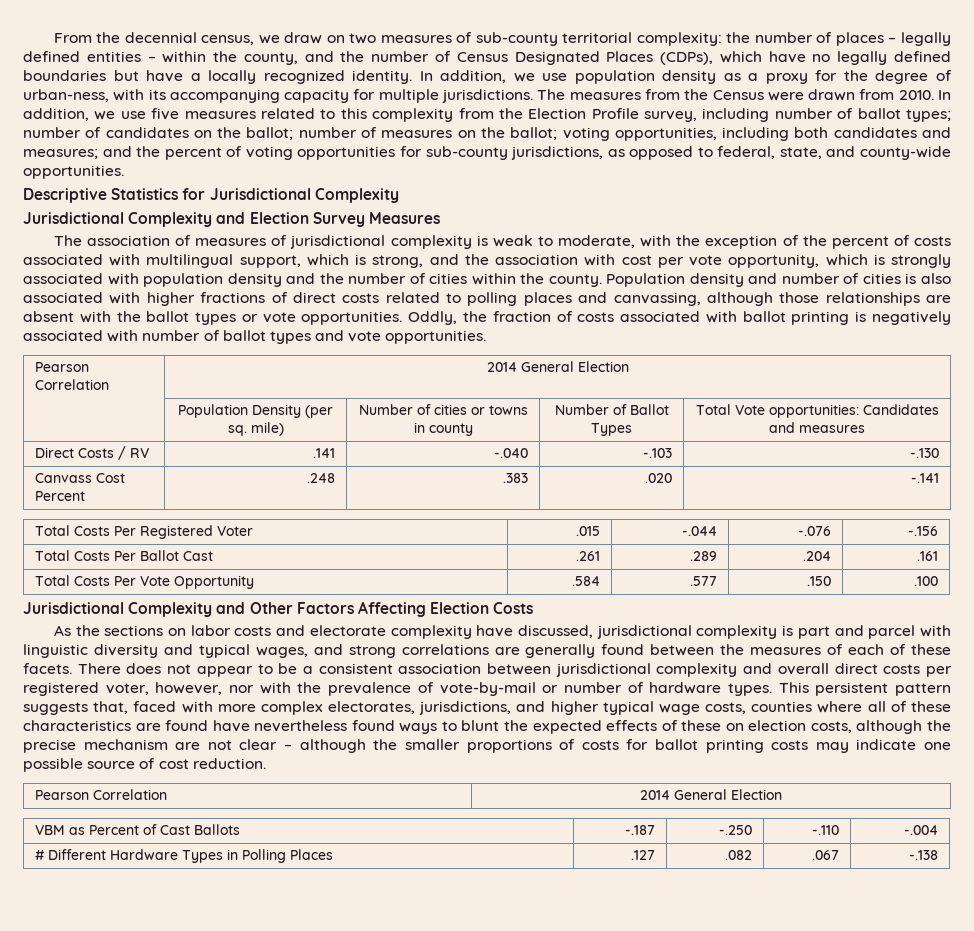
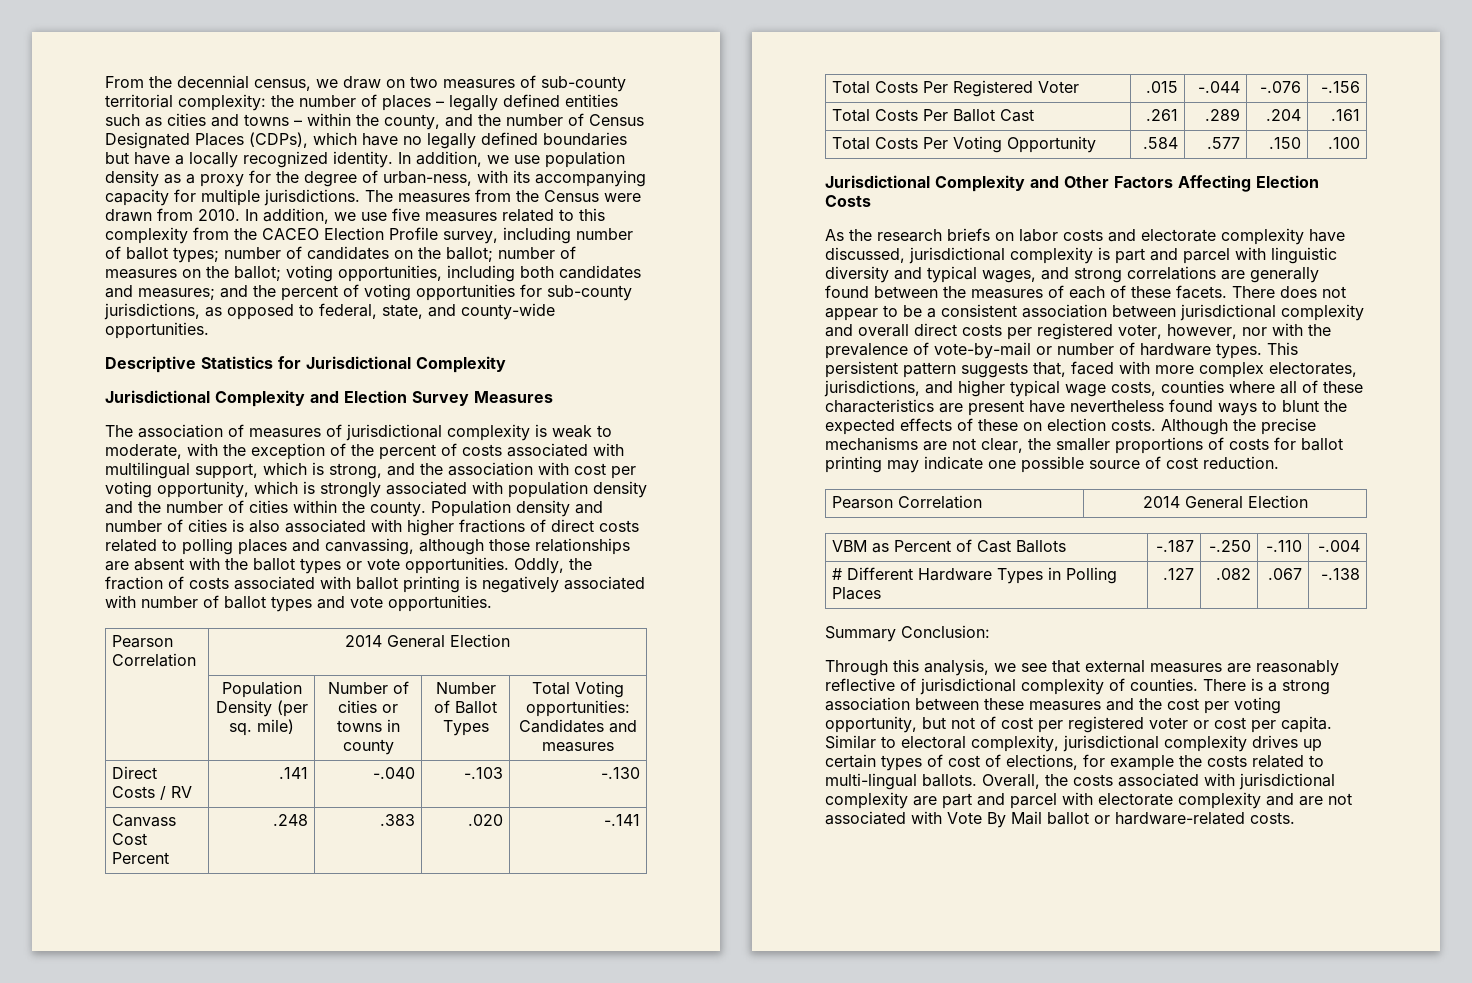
- From the decennial census, we draw on two measures of sub-county territorial complexity: the number of places – legally defined entities – within the county, and the number of Census Designated Places (CDPs), which have no legally defined boundaries but have a locally recognized identity.
+ From the decennial census, we draw on two measures of sub-county territorial complexity: the number of places – legally defined entities such as cities and towns – within the county, and the number of Census Designated Places (CDPs), which have no legally defined boundaries but have a locally recognized identity.
- In addition, we use five measures related to this complexity from the Election Profile survey, including number of ballot types; number of candidates on the ballot; number of measures on the ballot; voting opportunities, including both candidates and measures; and the percent of voting opportunities for sub-county jurisdictions, as opposed to federal, state, and county-wide opportunities.
+ In addition, we use five measures related to this complexity from the CACEO Election Profile survey, including number of ballot types; number of candidates on the ballot; number of measures on the ballot; voting opportunities, including both candidates and measures; and the percent of voting opportunities for sub-county jurisdictions, as opposed to federal, state, and county-wide opportunities.
- The association of measures of jurisdictional complexity is weak to moderate, with the exception of the percent of costs associated with multilingual support, which is strong, and the association with cost per vote opportunity, which is strongly associated with population density and the number of cities within the county.
+ The association of measures of jurisdictional complexity is weak to moderate, with the exception of the percent of costs associated with multilingual support, which is strong, and the association with cost per voting opportunity, which is strongly associated with population density and the number of cities within the county.
- | Population Density (per sq. mile) | Number of cities or towns in county | Number of Ballot Types | Total Vote opportunities: Candidates and measures
+ | Population Density (per sq. mile) | Number of cities or towns in county | Number of Ballot Types | Total Voting opportunities: Candidates and measures
- Total Costs Per Vote Opportunity | .584 | .577 | .150 | .100
+ Total Costs Per Voting Opportunity | .584 | .577 | .150 | .100
- As the sections on labor costs and electorate complexity have discussed, jurisdictional complexity is part and parcel with linguistic diversity and typical wages, and strong correlations are generally found between the measures of each of these facets.
+ As the research briefs on labor costs and electorate complexity have discussed, jurisdictional complexity is part and parcel with linguistic diversity and typical wages, and strong correlations are generally found between the measures of each of these facets.
- This persistent pattern suggests that, faced with more complex electorates, jurisdictions, and higher typical wage costs, counties where all of these characteristics are found have nevertheless found ways to blunt the expected effects of these on election costs, although the precise mechanism are not clear – although the smaller proportions of costs for ballot printing costs may indicate one possible source of cost reduction.
+ This persistent pattern suggests that, faced with more complex electorates, jurisdictions, and higher typical wage costs, counties where all of these characteristics are present have nevertheless found ways to blunt the expected effects of these on election costs. Although the precise mechanisms are not clear, the smaller proportions of costs for ballot printing may indicate one possible source of cost reduction.
+ Summary Conclusion:
+ Through this analysis, we see that external measures are reasonably reflective of jurisdictional complexity of counties. There is a strong association between these measures and the cost per voting opportunity, but not of cost per registered voter or cost per capita. Similar to electoral complexity, jurisdictional complexity drives up certain types of cost of elections, for example the costs related to multi-lingual ballots. Overall, the costs associated with jurisdictional complexity are part and parcel with electorate complexity and are not associated with Vote By Mail ballot or hardware-related costs.

